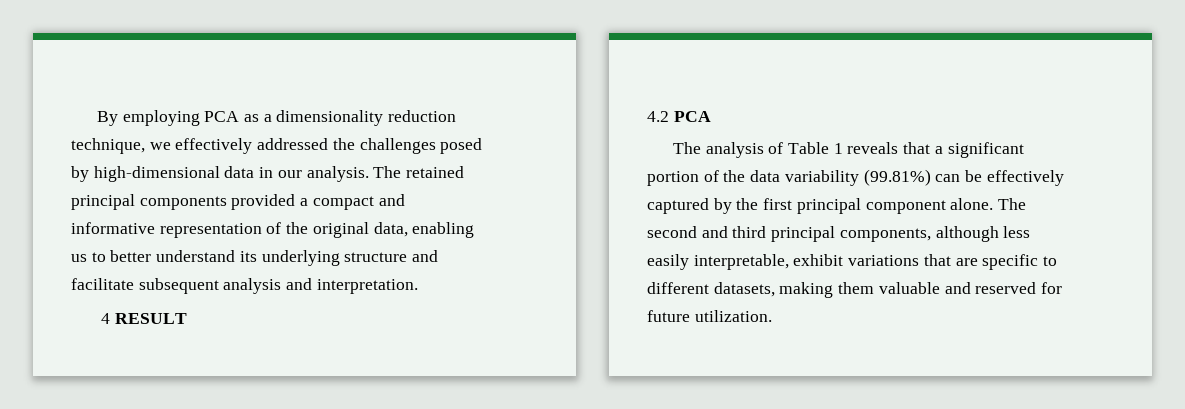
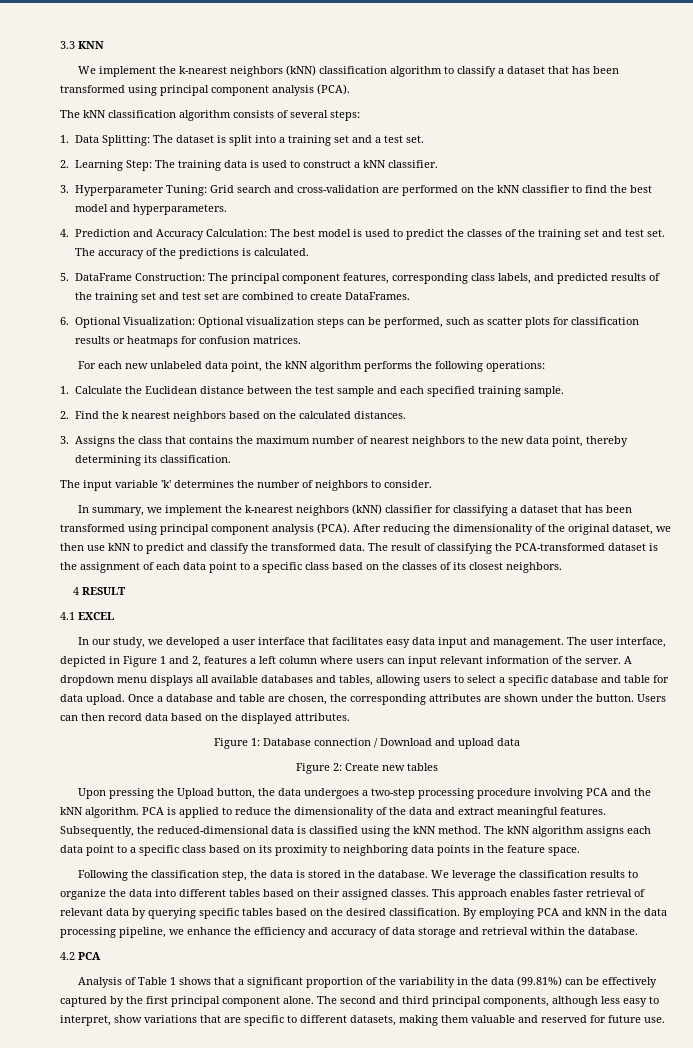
- By employing PCA as a dimensionality reduction technique, we effectively addressed the challenges posed by high-dimensional data in our analysis. The retained principal components provided a compact and informative representation of the original data, enabling us to better understand its underlying structure and facilitate subsequent analysis and interpretation.
+ 3.3 KNN
+ We implement the k-nearest neighbors (kNN) classification algorithm to classify a dataset that has been transformed using principal component analysis (PCA).
+ The kNN classification algorithm consists of several steps:
+ 1. Data Splitting: The dataset is split into a training set and a test set.
+ 2. Learning Step: The training data is used to construct a kNN classifier.
+ 3. Hyperparameter Tuning: Grid search and cross-validation are performed on the kNN classifier to find the best model and hyperparameters.
+ 4. Prediction and Accuracy Calculation: The best model is used to predict the classes of the training set and test set. The accuracy of the predictions is calculated.
+ 5. DataFrame Construction: The principal component features, corresponding class labels, and predicted results of the training set and test set are combined to create DataFrames.
+ 6. Optional Visualization: Optional visualization steps can be performed, such as scatter plots for classification results or heatmaps for confusion matrices.
+ For each new unlabeled data point, the kNN algorithm performs the following operations:
+ 1. Calculate the Euclidean distance between the test sample and each specified training sample.
+ 2. Find the k nearest neighbors based on the calculated distances.
+ 3. Assigns the class that contains the maximum number of nearest neighbors to the new data point, thereby determining its classification.
+ The input variable 'k' determines the number of neighbors to consider.
+ In summary, we implement the k-nearest neighbors (kNN) classifier for classifying a dataset that has been transformed using principal component analysis (PCA). After reducing the dimensionality of the original dataset, we then use kNN to predict and classify the transformed data. The result of classifying the PCA-transformed dataset is the assignment of each data point to a specific class based on the classes of its closest neighbors.
  4 RESULT
+ 4.1 EXCEL
+ In our study, we developed a user interface that facilitates easy data input and management. The user interface, depicted in Figure 1 and 2, features a left column where users can input relevant information of the server. A dropdown menu displays all available databases and tables, allowing users to select a specific database and table for data upload. Once a database and table are chosen, the corresponding attributes are shown under the button. Users can then record data based on the displayed attributes.
+ Figure 1: Database connection / Download and upload data
+ Figure 2: Create new tables
+ Upon pressing the Upload button, the data undergoes a two-step processing procedure involving PCA and the kNN algorithm. PCA is applied to reduce the dimensionality of the data and extract meaningful features. Subsequently, the reduced-dimensional data is classified using the kNN method. The kNN algorithm assigns each data point to a specific class based on its proximity to neighboring data points in the feature space.
+ Following the classification step, the data is stored in the database. We leverage the classification results to organize the data into different tables based on their assigned classes. This approach enables faster retrieval of relevant data by querying specific tables based on the desired classification. By employing PCA and kNN in the data processing pipeline, we enhance the efficiency and accuracy of data storage and retrieval within the database.
- The analysis of Table 1 reveals that a significant portion of the data variability (99.81%) can be effectively captured by the first principal component alone.
+ Analysis of Table 1 shows that a significant proportion of the variability in the data (99.81%) can be effectively captured by the first principal component alone.
- The second and third principal components, although less easily interpretable, exhibit variations that are specific to different datasets, making them valuable and reserved for future utilization.
+ The second and third principal components, although less easy to interpret, show variations that are specific to different datasets, making them valuable and reserved for future use.

